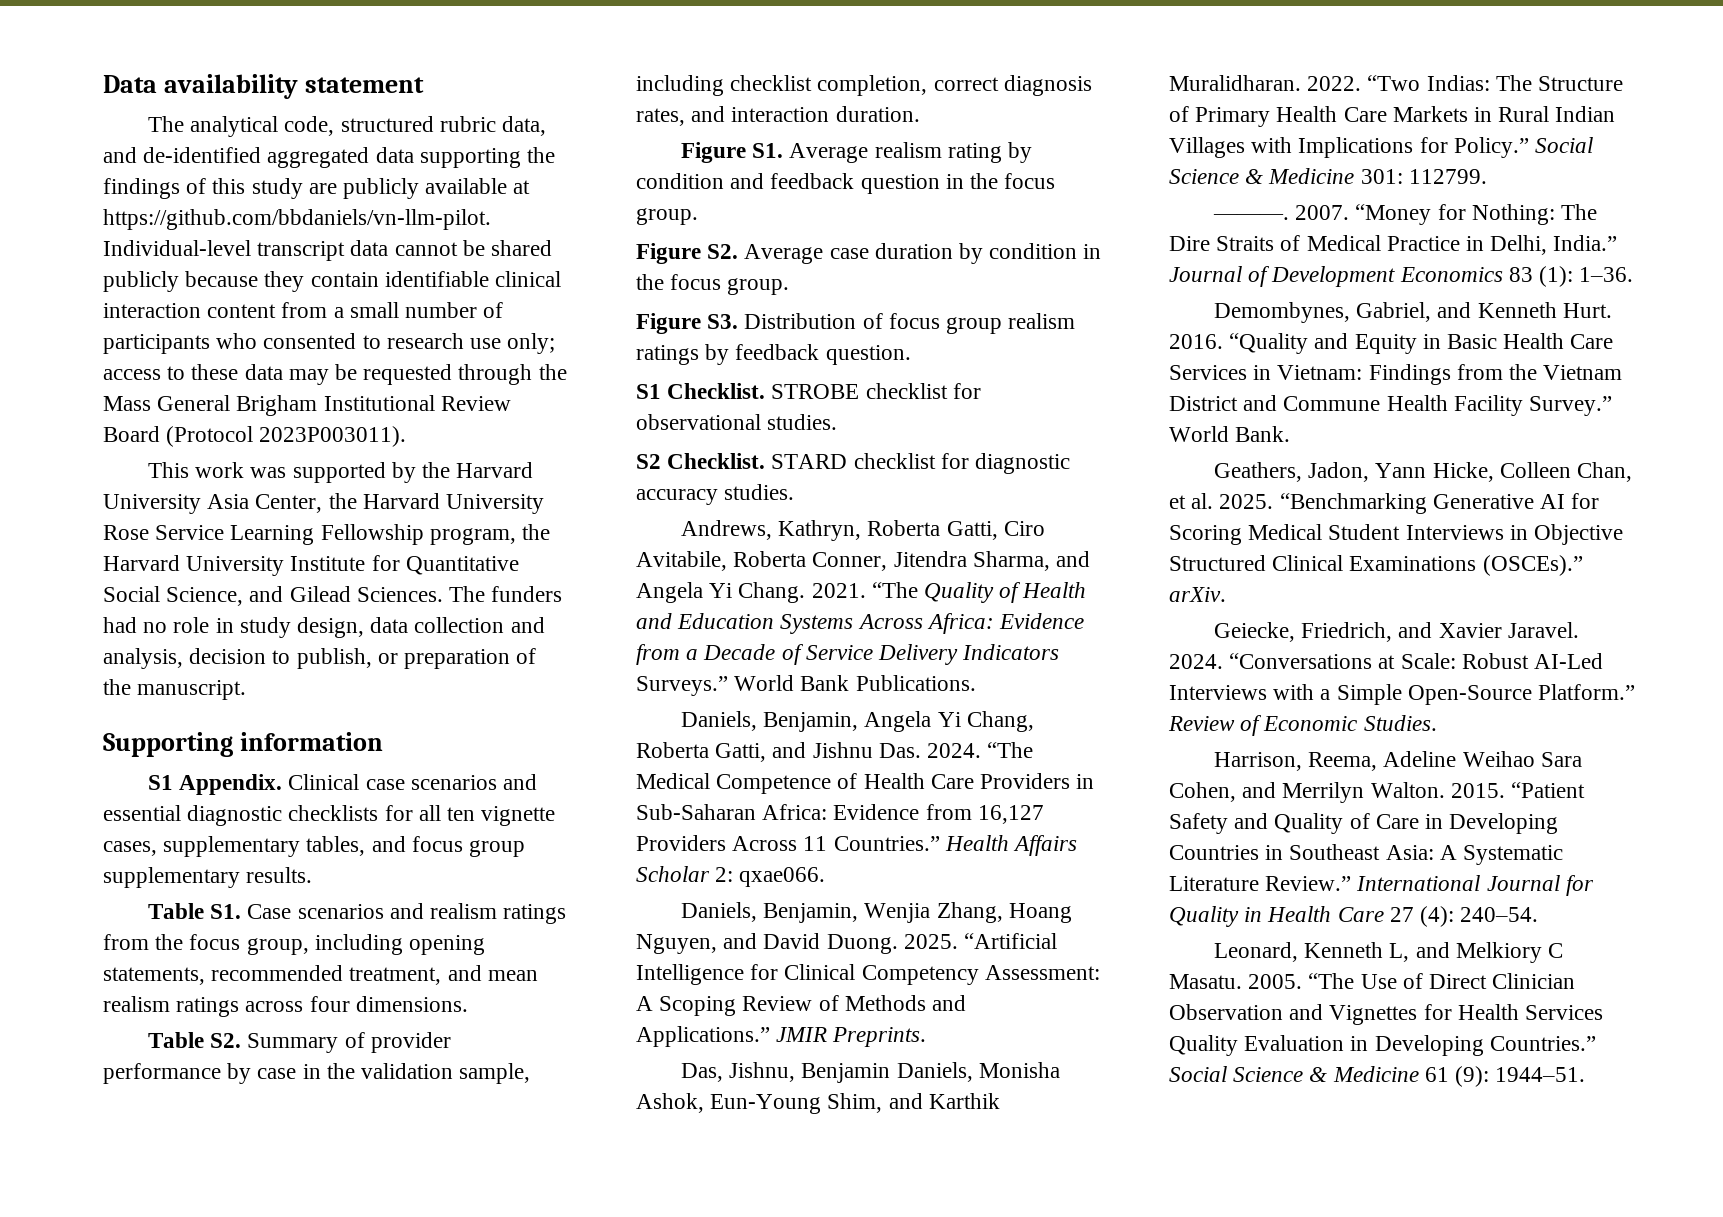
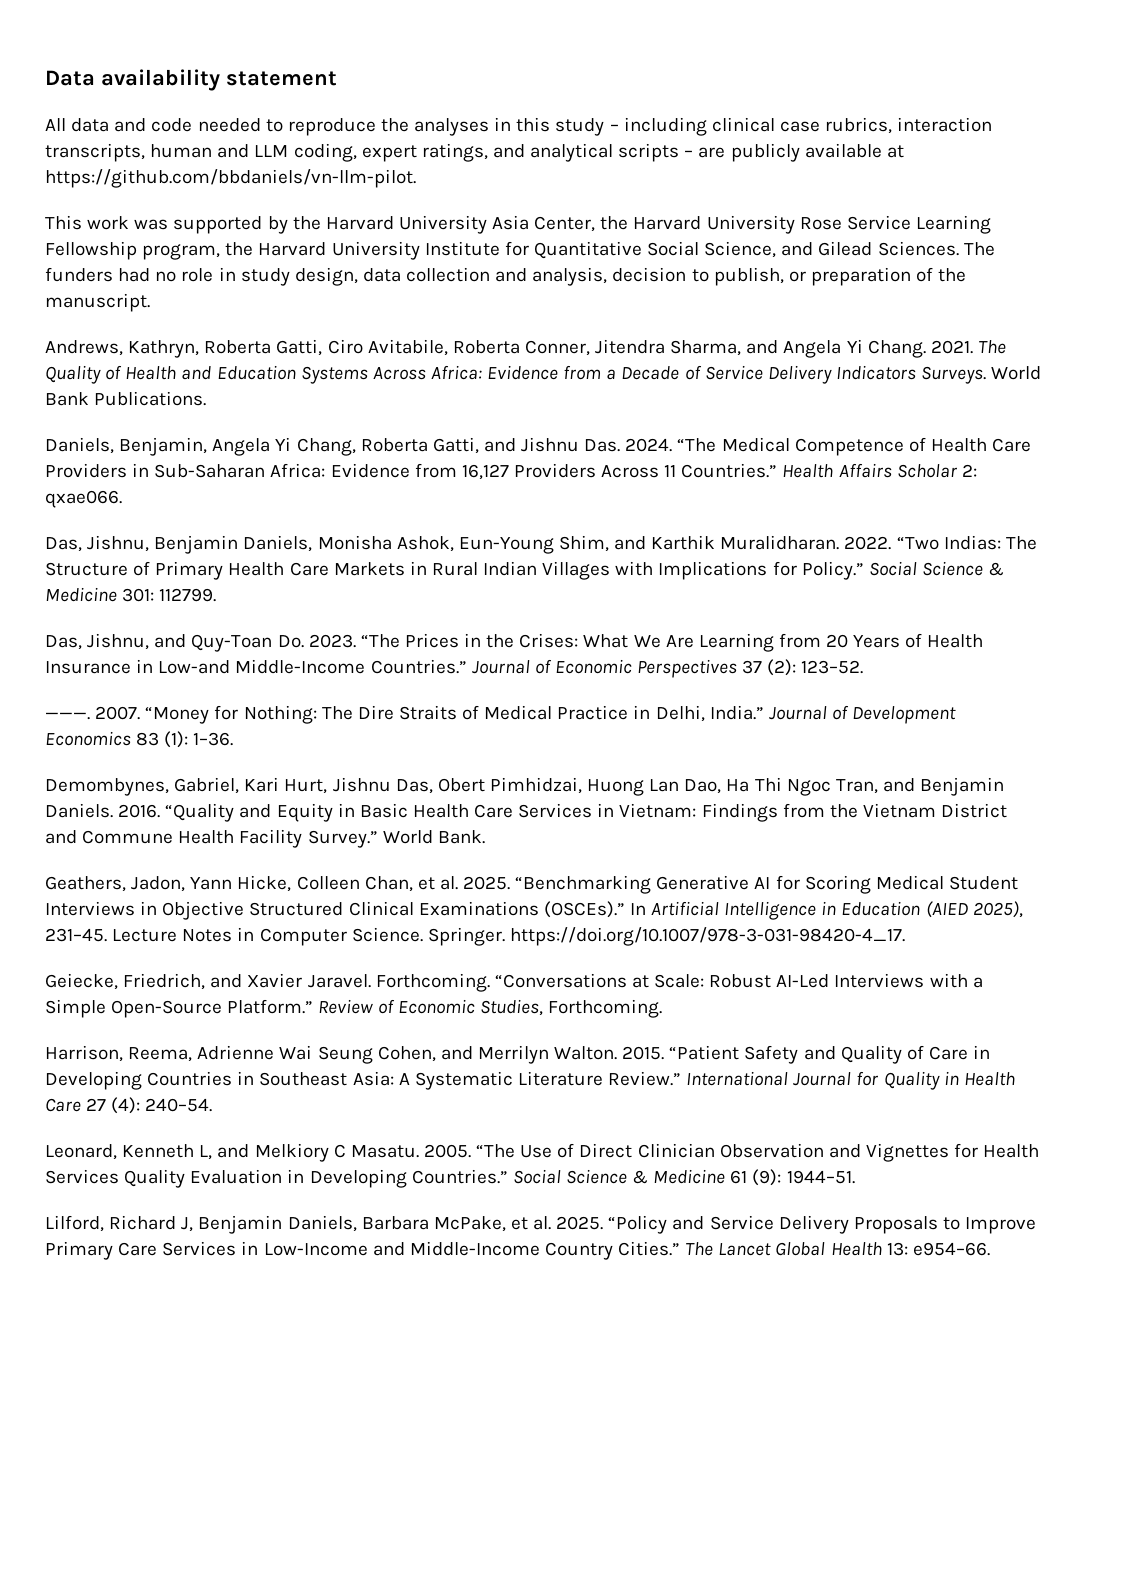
- The analytical code, structured rubric data, and de-identified aggregated data supporting the findings of this study are publicly available at https://github.com/bbdaniels/vn-llm-pilot. Individual-level transcript data cannot be shared publicly because they contain identifiable clinical interaction content from a small number of participants who consented to research use only; access to these data may be requested through the Mass General Brigham Institutional Review Board (Protocol 2023P003011).
+ All data and code needed to reproduce the analyses in this study – including clinical case rubrics, interaction transcripts, human and LLM coding, expert ratings, and analytical scripts – are publicly available at https://github.com/bbdaniels/vn-llm-pilot.
- Supporting information
- S1 Appendix. Clinical case scenarios and essential diagnostic checklists for all ten vignette cases, supplementary tables, and focus group supplementary results.
- Table S1. Case scenarios and realism ratings from the focus group, including opening statements, recommended treatment, and mean realism ratings across four dimensions.
- Table S2. Summary of provider performance by case in the validation sample, including checklist completion, correct diagnosis rates, and interaction duration.
- Figure S1. Average realism rating by condition and feedback question in the focus group.
- Figure S2. Average case duration by condition in the focus group.
- Figure S3. Distribution of focus group realism ratings by feedback question.
- S1 Checklist. STROBE checklist for observational studies.
- S2 Checklist. STARD checklist for diagnostic accuracy studies.
- “The Quality of Health and Education Systems Across Africa: Evidence from a Decade of Service Delivery Indicators Surveys.”
+ The Quality of Health and Education Systems Across Africa: Evidence from a Decade of Service Delivery Indicators Surveys.
- Daniels, Benjamin, Wenjia Zhang, Hoang Nguyen, and David Duong. 2025. “Artificial Intelligence for Clinical Competency Assessment: A Scoping Review of Methods and Applications.” JMIR Preprints.
+ Das, Jishnu, and Quy-Toan Do. 2023. “The Prices in the Crises: What We Are Learning from 20 Years of Health Insurance in Low-and Middle-Income Countries.” Journal of Economic Perspectives 37 (2): 123–52.
- Demombynes, Gabriel, and Kenneth Hurt.
+ Demombynes, Gabriel, Kari Hurt, Jishnu Das, Obert Pimhidzai, Huong Lan Dao, Ha Thi Ngoc Tran, and Benjamin Daniels.
- “Benchmarking Generative AI for Scoring Medical Student Interviews in Objective Structured Clinical Examinations (OSCEs).” arXiv.
+ “Benchmarking Generative AI for Scoring Medical Student Interviews in Objective Structured Clinical Examinations (OSCEs).” In Artificial Intelligence in Education (AIED 2025), 231–45. Lecture Notes in Computer Science. Springer. https://doi.org/10.1007/978-3-031-98420-4_17.
- Geiecke, Friedrich, and Xavier Jaravel. 2024.
+ Geiecke, Friedrich, and Xavier Jaravel. Forthcoming.
- Review of Economic Studies.
+ Review of Economic Studies, Forthcoming.
- Harrison, Reema, Adeline Weihao Sara Cohen, and Merrilyn Walton.
+ Harrison, Reema, Adrienne Wai Seung Cohen, and Merrilyn Walton.
+ Lilford, Richard J, Benjamin Daniels, Barbara McPake, et al. 2025. “Policy and Service Delivery Proposals to Improve Primary Care Services in Low-Income and Middle-Income Country Cities.” The Lancet Global Health 13: e954–66.

